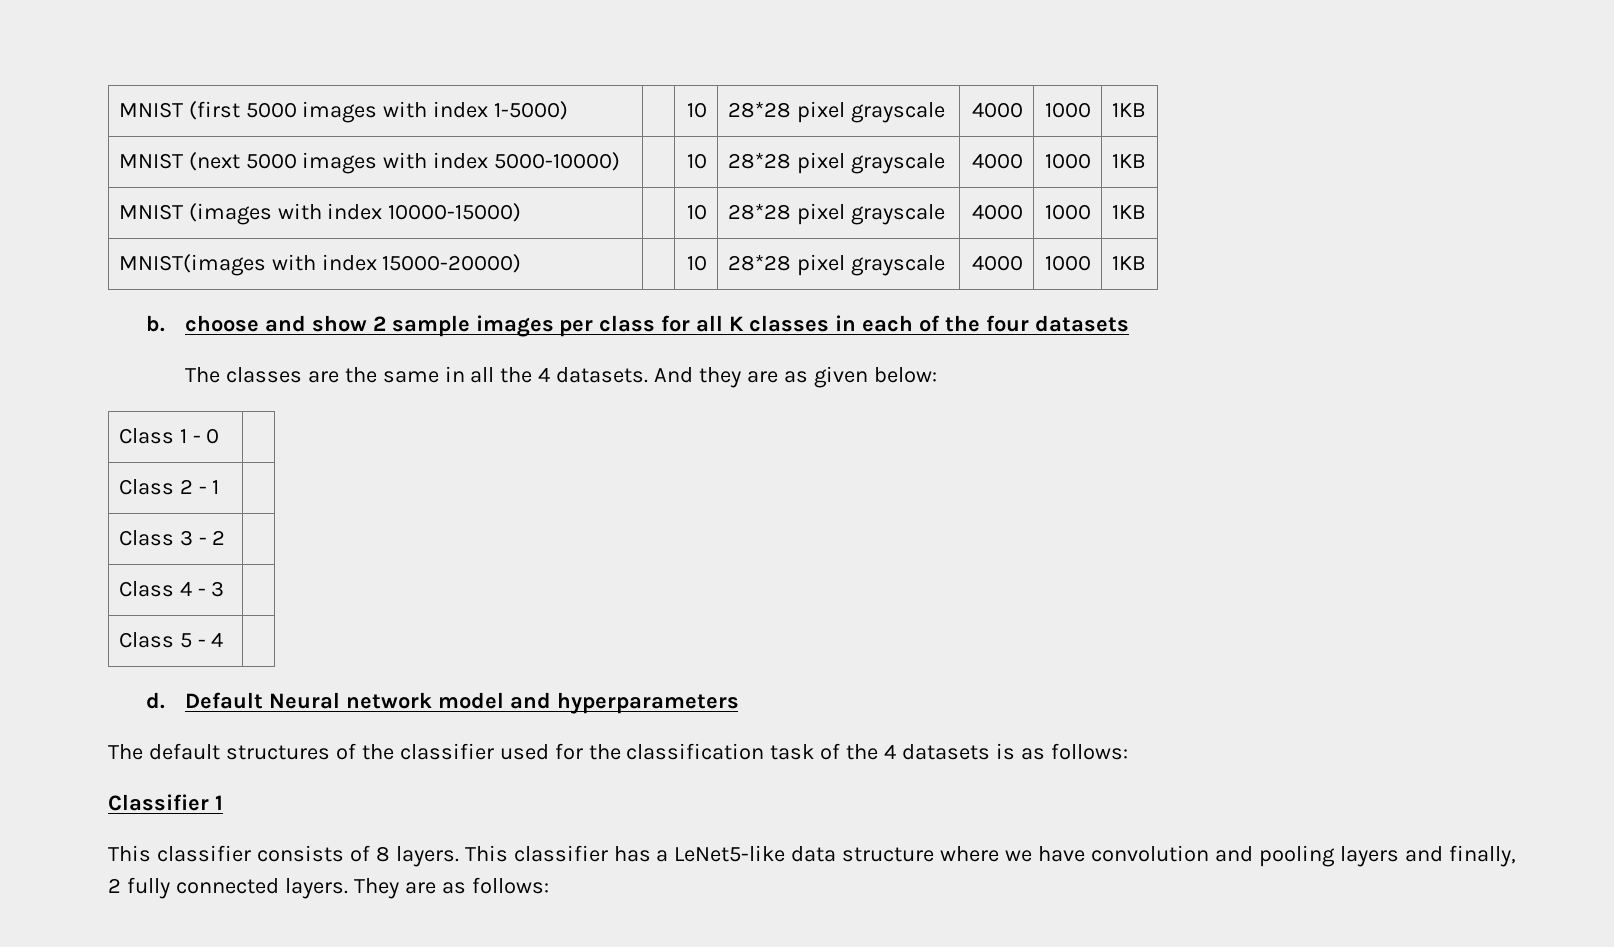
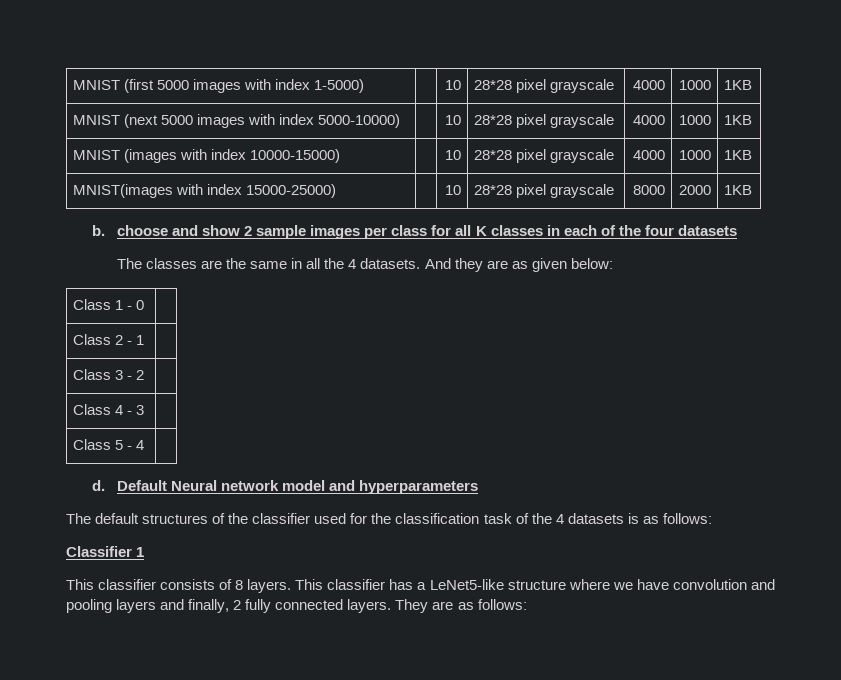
- MNIST(images with index 15000-20000) | | 10 | 28*28 pixel grayscale | 4000 | 1000 | 1KB
+ MNIST(images with index 15000-25000) | | 10 | 28*28 pixel grayscale | 8000 | 2000 | 1KB
- This classifier has a LeNet5-like data structure where we have convolution and pooling layers and finally, 2 fully connected layers.
+ This classifier has a LeNet5-like structure where we have convolution and pooling layers and finally, 2 fully connected layers.

